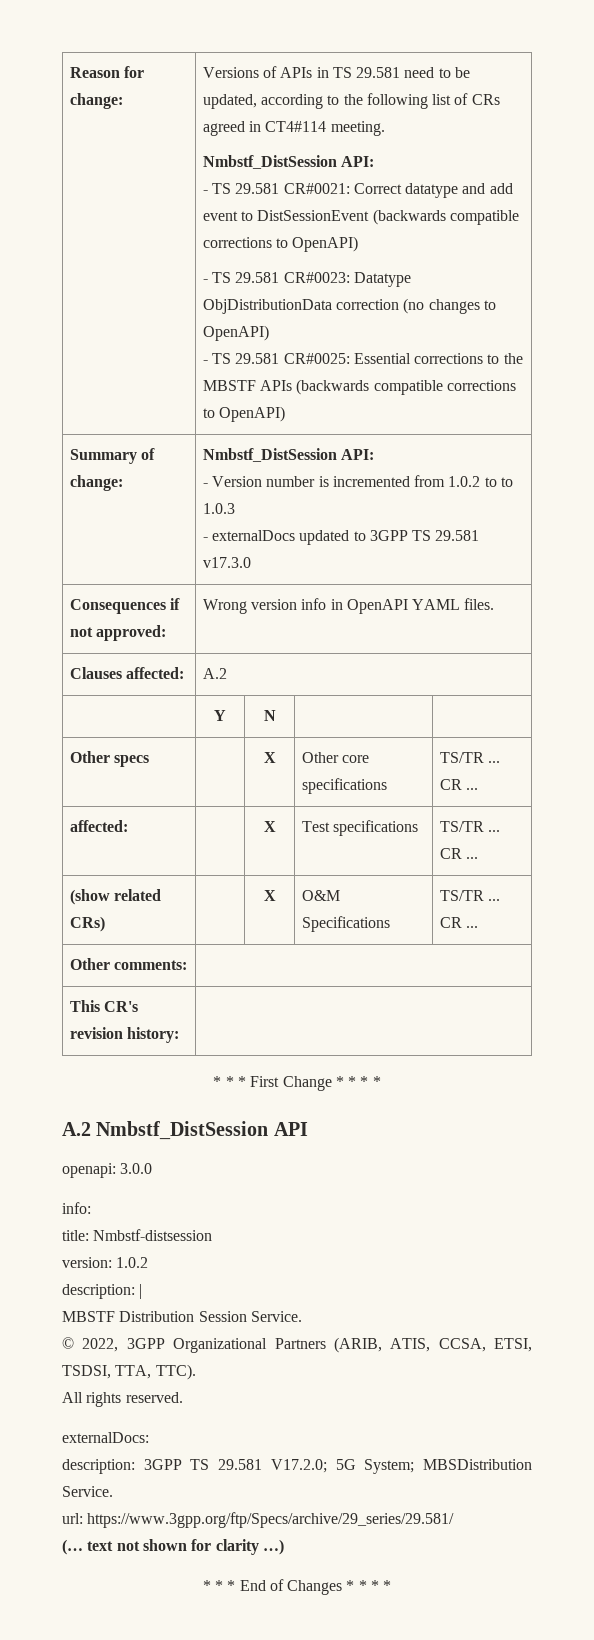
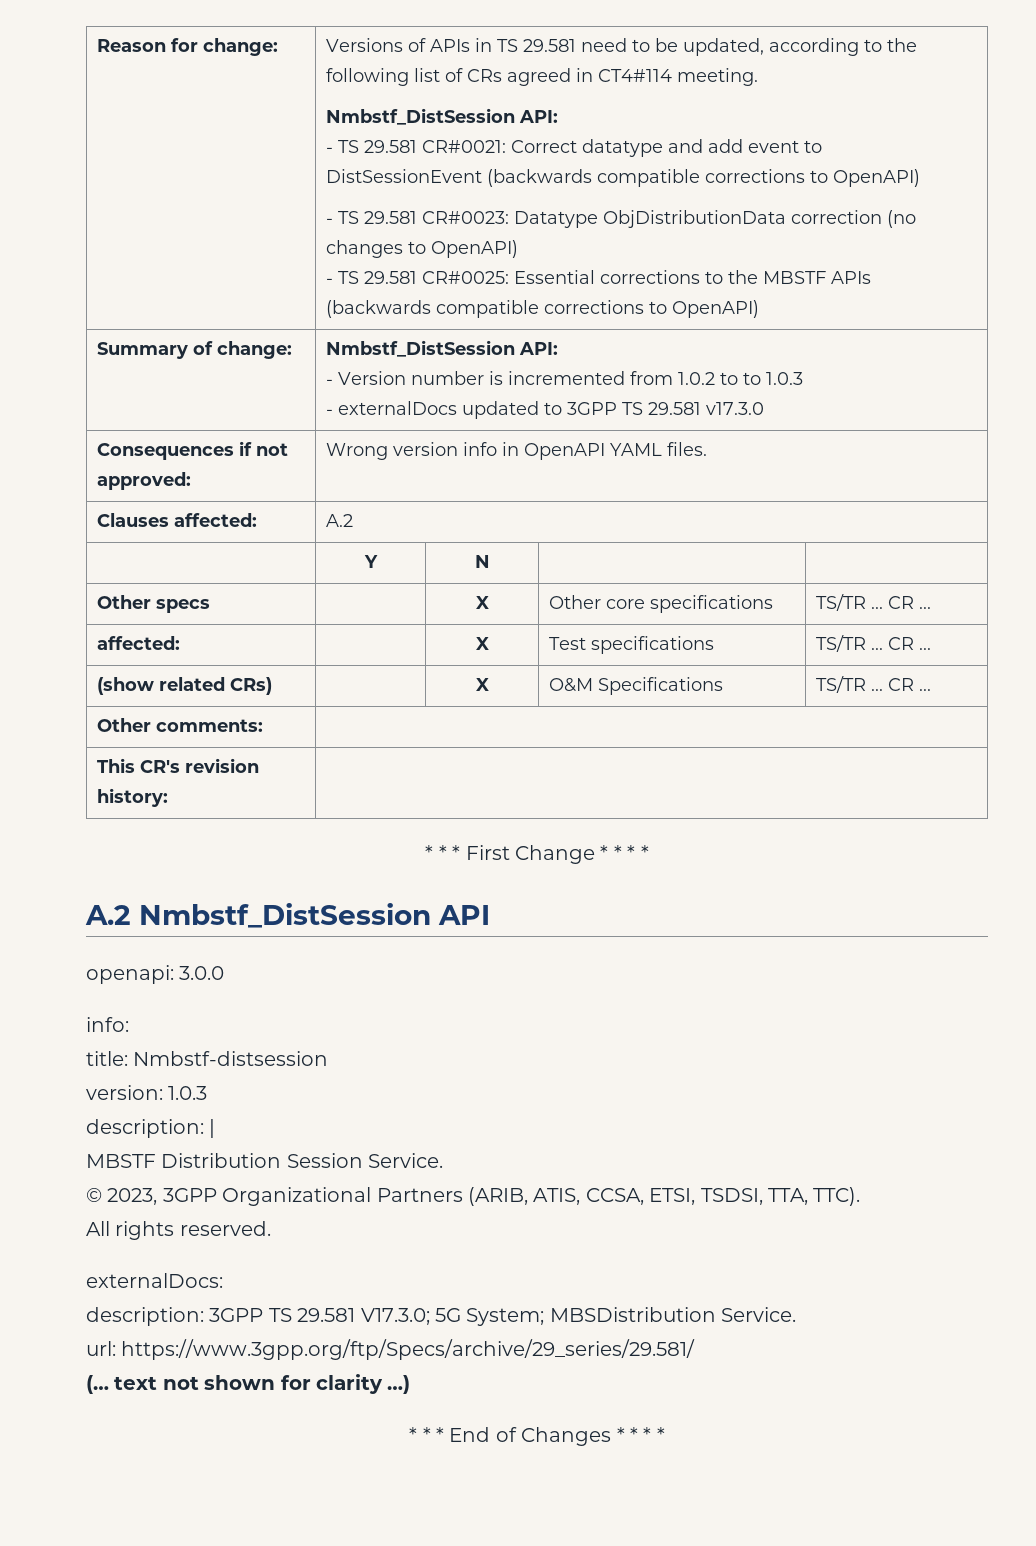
- version: 1.0.2
+ version: 1.0.3
- © 2022, 3GPP Organizational Partners (ARIB, ATIS, CCSA, ETSI, TSDSI, TTA, TTC).
+ © 2023, 3GPP Organizational Partners (ARIB, ATIS, CCSA, ETSI, TSDSI, TTA, TTC).
- description: 3GPP TS 29.581 V17.2.0; 5G System; MBSDistribution Service.
+ description: 3GPP TS 29.581 V17.3.0; 5G System; MBSDistribution Service.

